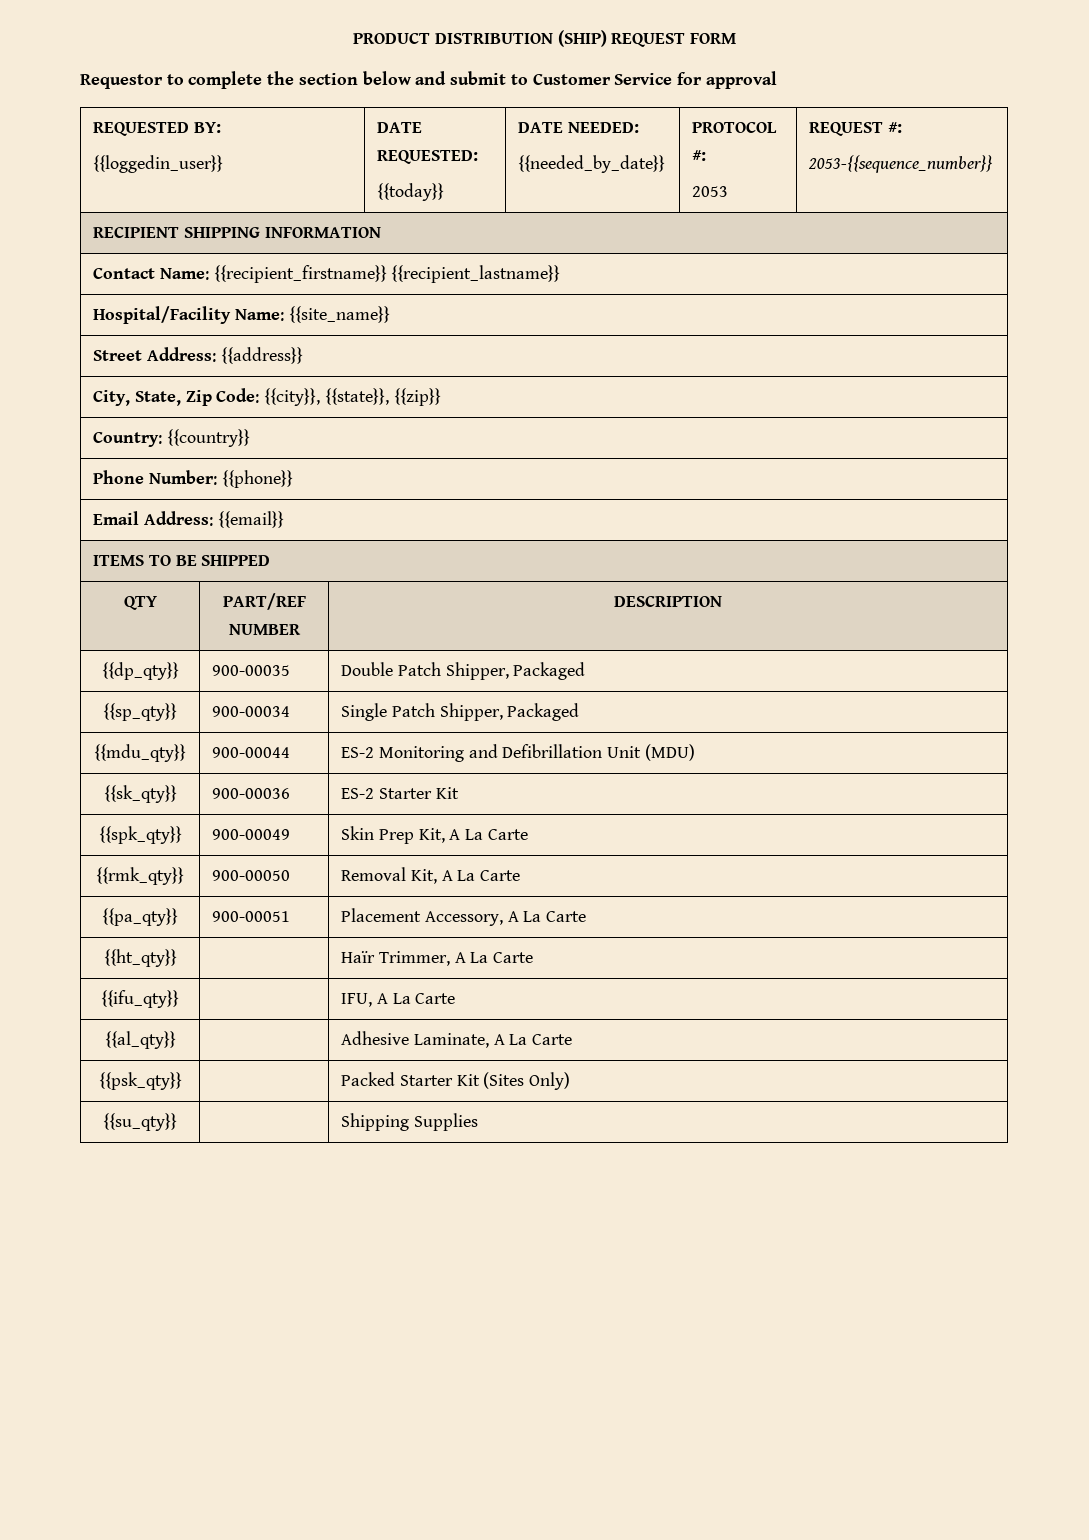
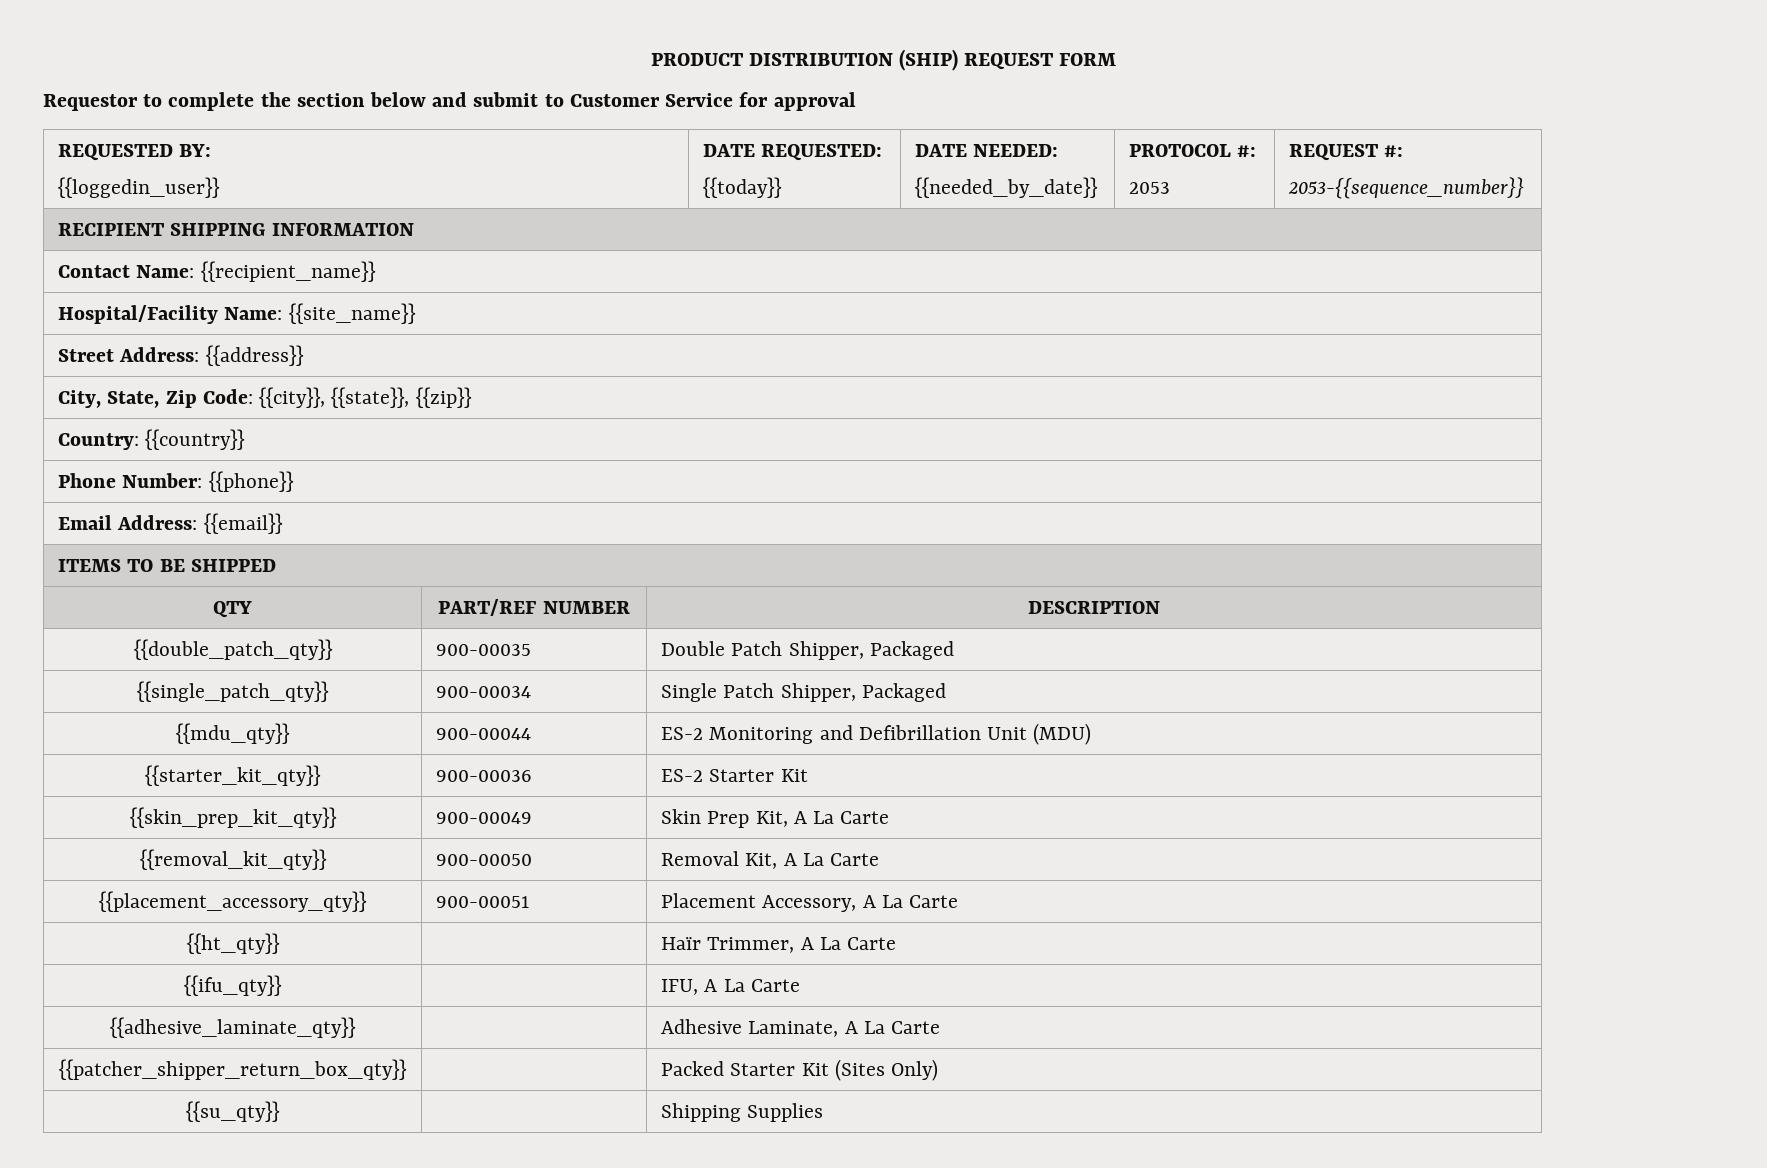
- Contact Name: {{recipient_firstname}} {{recipient_lastname}}
+ Contact Name: {{recipient_name}}
- {{dp_qty}} | 900-00035 | Double Patch Shipper, Packaged
+ {{double_patch_qty}} | 900-00035 | Double Patch Shipper, Packaged
- {{sp_qty}} | 900-00034 | Single Patch Shipper, Packaged
+ {{single_patch_qty}} | 900-00034 | Single Patch Shipper, Packaged
- {{sk_qty}} | 900-00036 | ES-2 Starter Kit
+ {{starter_kit_qty}} | 900-00036 | ES-2 Starter Kit
- {{spk_qty}} | 900-00049 | Skin Prep Kit, A La Carte
+ {{skin_prep_kit_qty}} | 900-00049 | Skin Prep Kit, A La Carte
- {{rmk_qty}} | 900-00050 | Removal Kit, A La Carte
+ {{removal_kit_qty}} | 900-00050 | Removal Kit, A La Carte
- {{pa_qty}} | 900-00051 | Placement Accessory, A La Carte
+ {{placement_accessory_qty}} | 900-00051 | Placement Accessory, A La Carte
- {{al_qty}} | | Adhesive Laminate, A La Carte
+ {{adhesive_laminate_qty}} | | Adhesive Laminate, A La Carte
- {{psk_qty}} | | Packed Starter Kit (Sites Only)
+ {{patcher_shipper_return_box_qty}} | | Packed Starter Kit (Sites Only)

